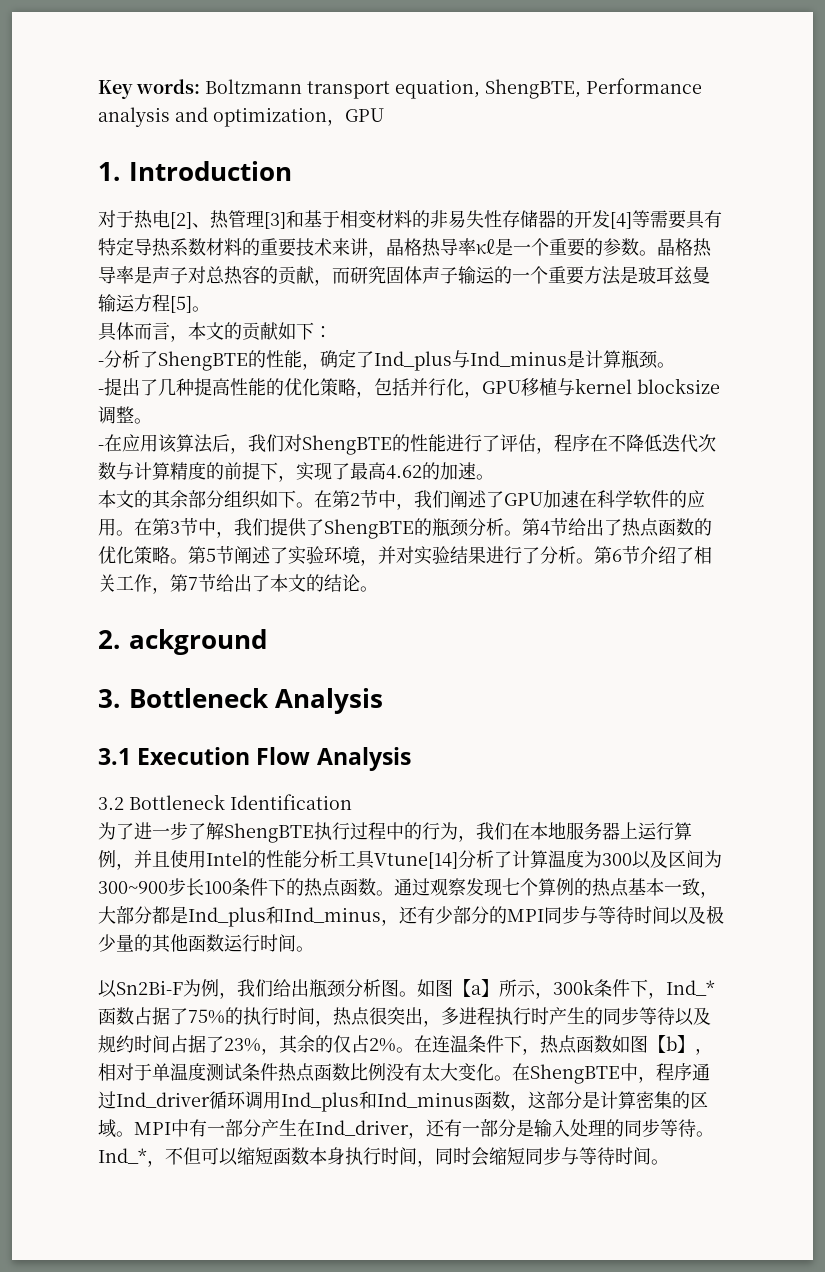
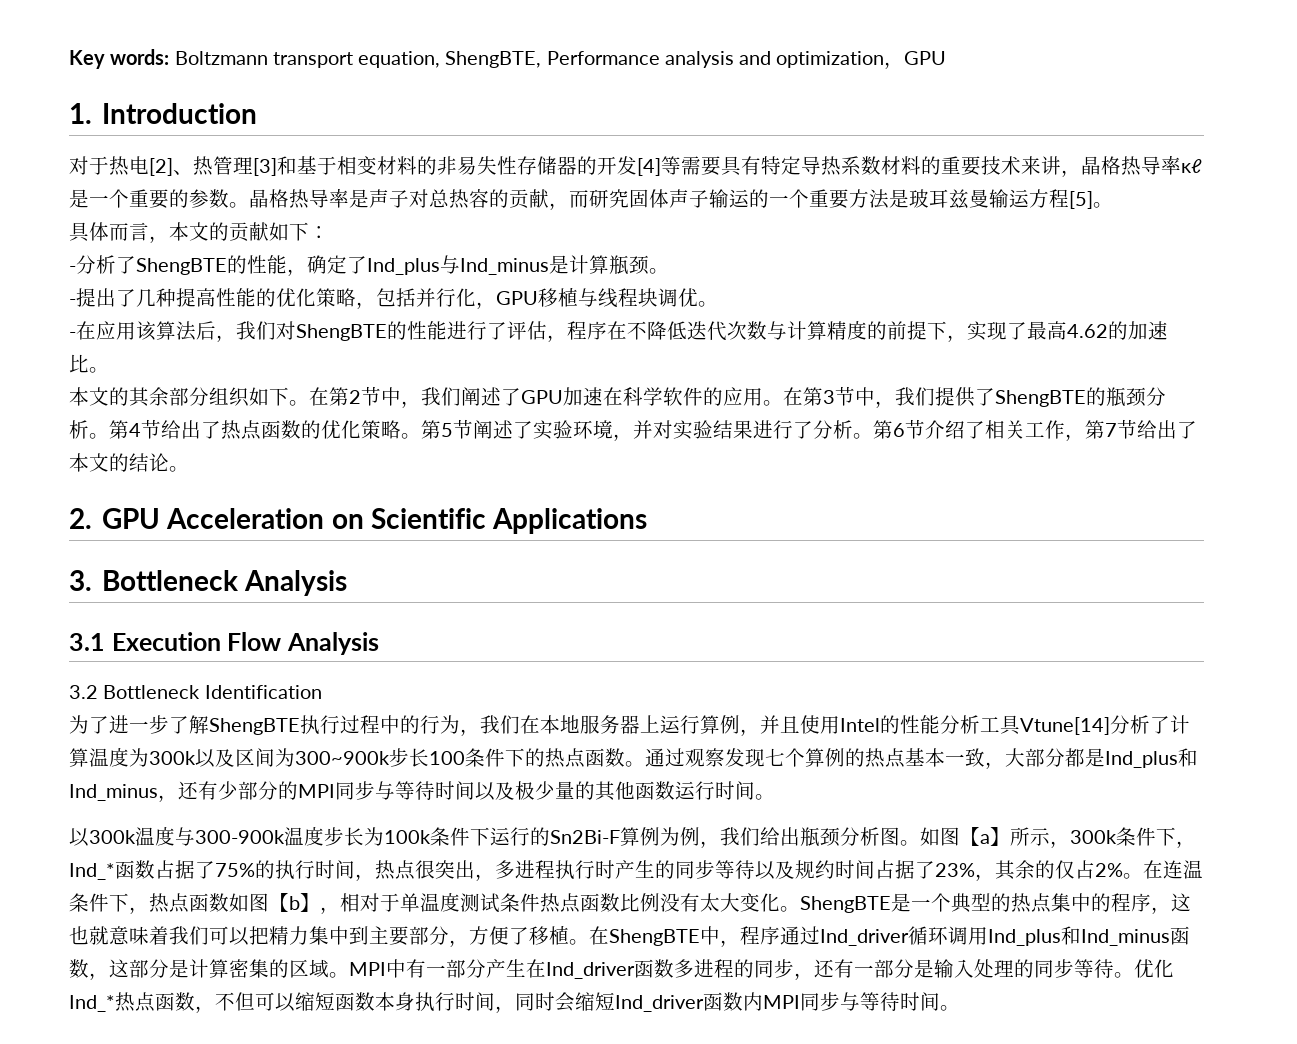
- -提出了几种提高性能的优化策略，包括并行化，GPU移植与kernel blocksize调整。
+ -提出了几种提高性能的优化策略，包括并行化，GPU移植与线程块调优。
- -在应用该算法后，我们对ShengBTE的性能进行了评估，程序在不降低迭代次数与计算精度的前提下，实现了最高4.62的加速。
+ -在应用该算法后，我们对ShengBTE的性能进行了评估，程序在不降低迭代次数与计算精度的前提下，实现了最高4.62的加速比。
- 2. ackground
+ 2. GPU Acceleration on Scientific Applications
- 为了进一步了解ShengBTE执行过程中的行为，我们在本地服务器上运行算例，并且使用Intel的性能分析工具Vtune[14]分析了计算温度为300以及区间为300~900步长100条件下的热点函数。
+ 为了进一步了解ShengBTE执行过程中的行为，我们在本地服务器上运行算例，并且使用Intel的性能分析工具Vtune[14]分析了计算温度为300k以及区间为300~900k步长100条件下的热点函数。
- 以Sn2Bi-F为例，我们给出瓶颈分析图。
+ 以300k温度与300-900k温度步长为100k条件下运行的Sn2Bi-F算例为例，我们给出瓶颈分析图。
+ ShengBTE是一个典型的热点集中的程序，这也就意味着我们可以把精力集中到主要部分，方便了移植。
- MPI中有一部分产生在Ind_driver，还有一部分是输入处理的同步等待。
+ MPI中有一部分产生在Ind_driver函数多进程的同步，还有一部分是输入处理的同步等待。
- Ind_*，不但可以缩短函数本身执行时间，同时会缩短同步与等待时间。
+ 优化Ind_*热点函数，不但可以缩短函数本身执行时间，同时会缩短Ind_driver函数内MPI同步与等待时间。

